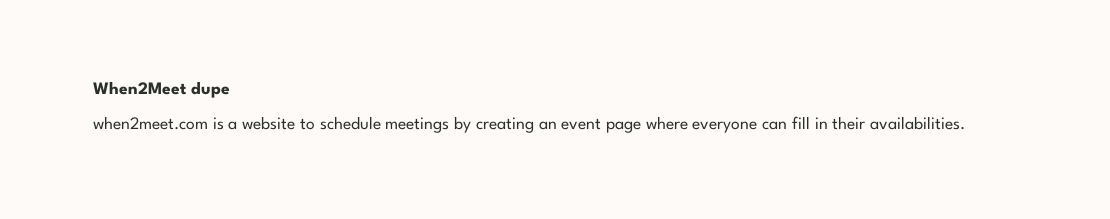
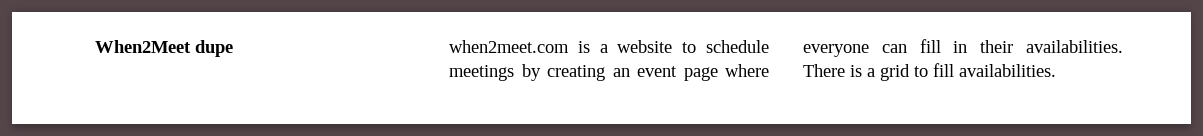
+ There is a grid to fill availabilities.

